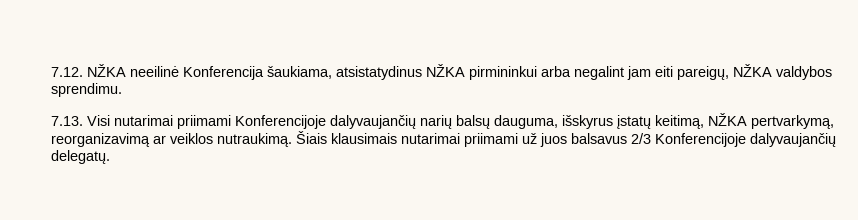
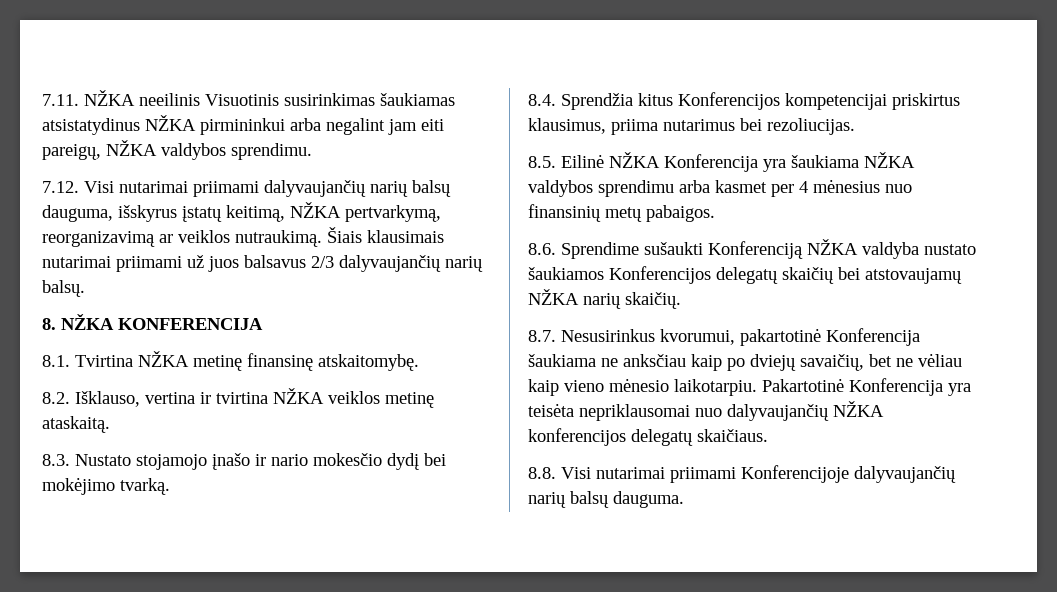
- 7.12. NŽKA neeilinė Konferencija šaukiama, atsistatydinus NŽKA pirmininkui arba negalint jam eiti pareigų, NŽKA valdybos sprendimu.
+ 7.11. NŽKA neeilinis Visuotinis susirinkimas šaukiamas atsistatydinus NŽKA pirmininkui arba negalint jam eiti pareigų, NŽKA valdybos sprendimu.
- 7.13. Visi nutarimai priimami Konferencijoje dalyvaujančių narių balsų dauguma, išskyrus įstatų keitimą, NŽKA pertvarkymą, reorganizavimą ar veiklos nutraukimą.
+ 7.12. Visi nutarimai priimami dalyvaujančių narių balsų dauguma, išskyrus įstatų keitimą, NŽKA pertvarkymą, reorganizavimą ar veiklos nutraukimą.
- Šiais klausimais nutarimai priimami už juos balsavus 2/3 Konferencijoje dalyvaujančių delegatų.
+ Šiais klausimais nutarimai priimami už juos balsavus 2/3 dalyvaujančių narių balsų.
+ 8. NŽKA KONFERENCIJA
+ 8.1. Tvirtina NŽKA metinę finansinę atskaitomybę.
+ 8.2. Išklauso, vertina ir tvirtina NŽKA veiklos metinę ataskaitą.
+ 8.3. Nustato stojamojo įnašo ir nario mokesčio dydį bei mokėjimo tvarką.
+ 8.4. Sprendžia kitus Konferencijos kompetencijai priskirtus klausimus, priima nutarimus bei rezoliucijas.
+ 8.5. Eilinė NŽKA Konferencija yra šaukiama NŽKA valdybos sprendimu arba kasmet per 4 mėnesius nuo finansinių metų pabaigos.
+ 8.6. Sprendime sušaukti Konferenciją NŽKA valdyba nustato šaukiamos Konferencijos delegatų skaičių bei atstovaujamų NŽKA narių skaičių.
+ 8.7. Nesusirinkus kvorumui, pakartotinė Konferencija šaukiama ne anksčiau kaip po dviejų savaičių, bet ne vėliau kaip vieno mėnesio laikotarpiu. Pakartotinė Konferencija yra teisėta nepriklausomai nuo dalyvaujančių NŽKA konferencijos delegatų skaičiaus.
+ 8.8. Visi nutarimai priimami Konferencijoje dalyvaujančių narių balsų dauguma.

